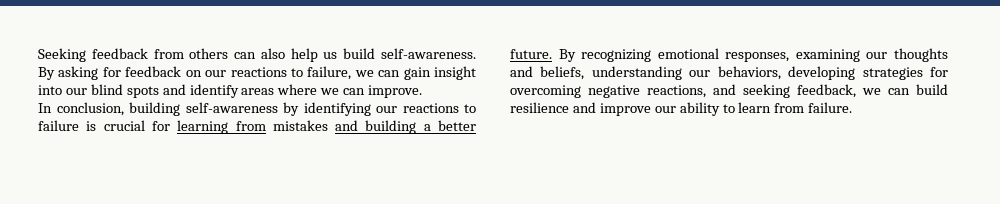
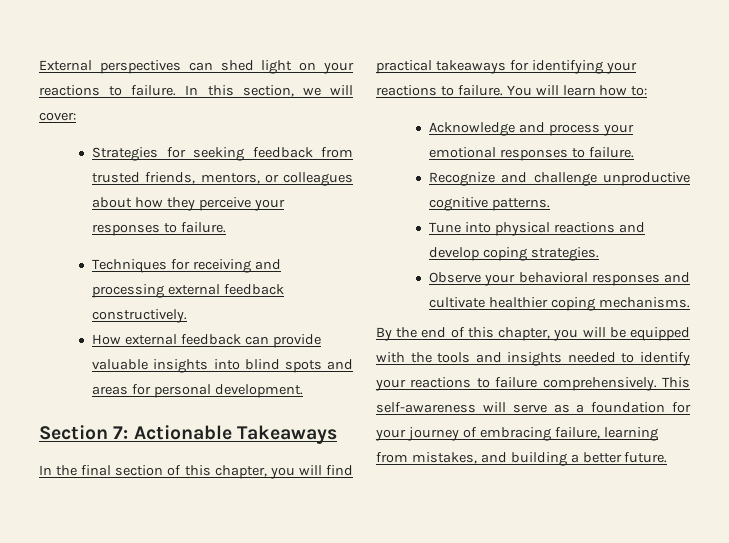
- Seeking feedback from others can also help us build self-awareness. By asking for feedback on our reactions to failure, we can gain insight into our blind spots and identify areas where we can improve.
- In conclusion, building self-awareness by identifying our reactions to failure is crucial for learning from mistakes and building a better future. By recognizing emotional responses, examining our thoughts and beliefs, understanding our behaviors, developing strategies for overcoming negative reactions, and seeking feedback, we can build resilience and improve our ability to learn from failure.
+ External perspectives can shed light on your reactions to failure. In this section, we will cover:
+ Strategies for seeking feedback from trusted friends, mentors, or colleagues about how they perceive your responses to failure.
+ Techniques for receiving and processing external feedback constructively.
+ How external feedback can provide valuable insights into blind spots and areas for personal development.
+ Section 7: Actionable Takeaways
+ In the final section of this chapter, you will find practical takeaways for identifying your reactions to failure. You will learn how to:
+ Acknowledge and process your emotional responses to failure.
+ Recognize and challenge unproductive cognitive patterns.
+ Tune into physical reactions and develop coping strategies.
+ Observe your behavioral responses and cultivate healthier coping mechanisms.
+ By the end of this chapter, you will be equipped with the tools and insights needed to identify your reactions to failure comprehensively. This self-awareness will serve as a foundation for your journey of embracing failure, learning from mistakes, and building a better future.

